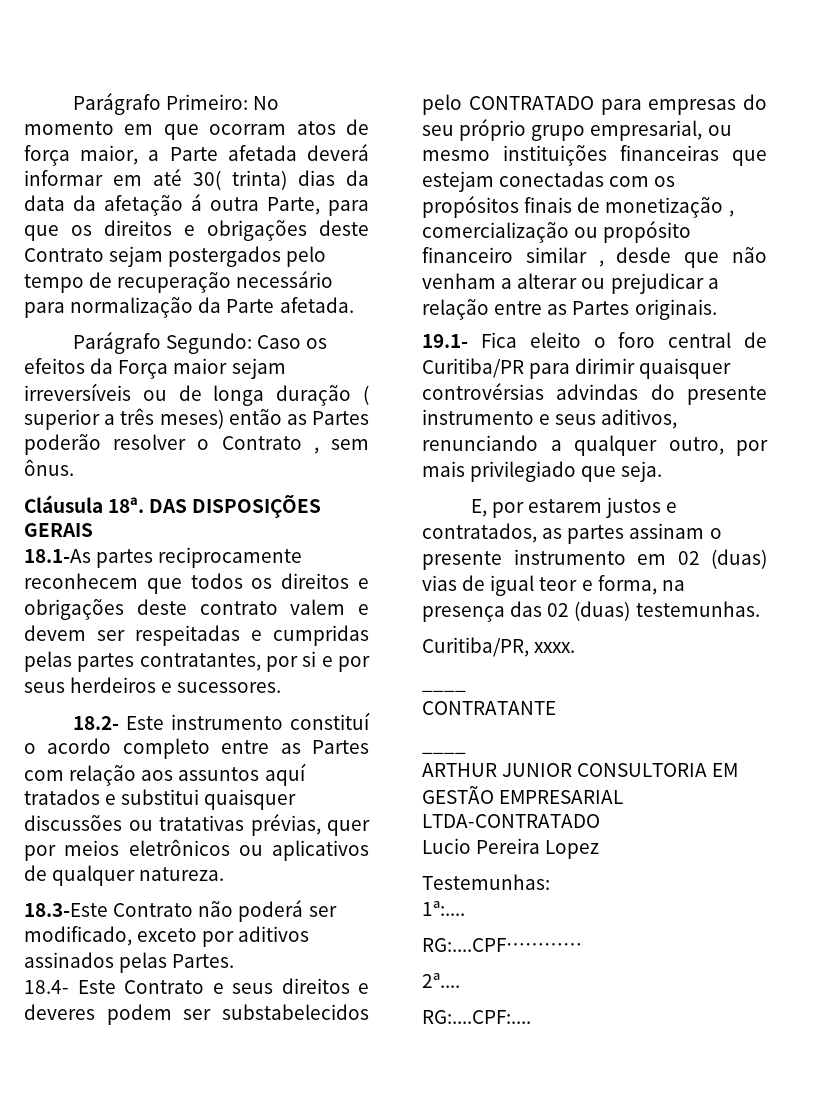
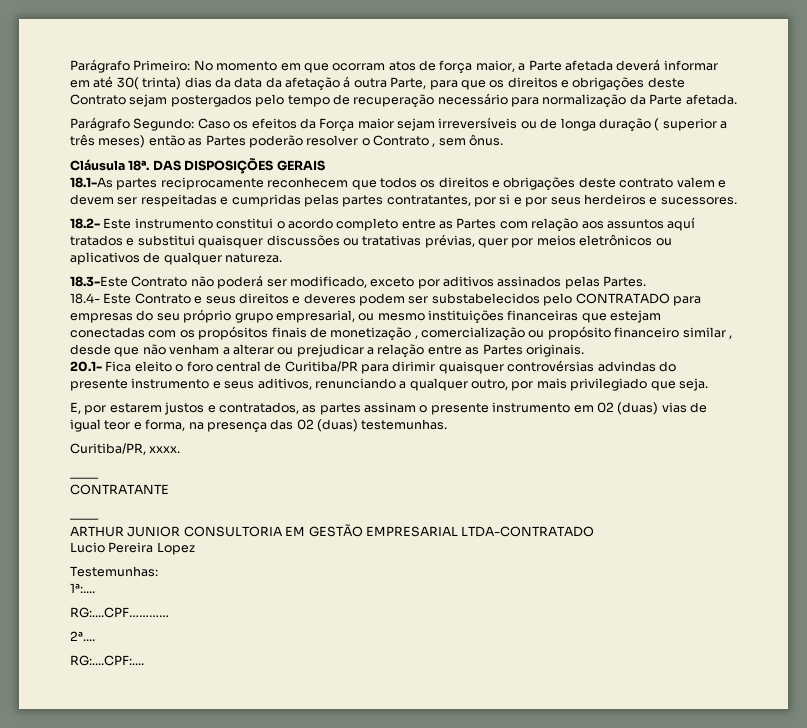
- 18.2- Este instrumento constituí o acordo completo entre as Partes com relação aos assuntos aquí tratados e substitui quaisquer discussões ou tratativas prévias, quer por meios eletrônicos ou aplicativos de qualquer natureza.
+ 18.2- Este instrumento constitui o acordo completo entre as Partes com relação aos assuntos aquí tratados e substitui quaisquer discussões ou tratativas prévias, quer por meios eletrônicos ou aplicativos de qualquer natureza.
- 19.1- Fica eleito o foro central de Curitiba/PR para dirimir quaisquer controvérsias advindas do presente instrumento e seus aditivos, renunciando a qualquer outro, por mais privilegiado que seja.
+ 20.1- Fica eleito o foro central de Curitiba/PR para dirimir quaisquer controvérsias advindas do presente instrumento e seus aditivos, renunciando a qualquer outro, por mais privilegiado que seja.

